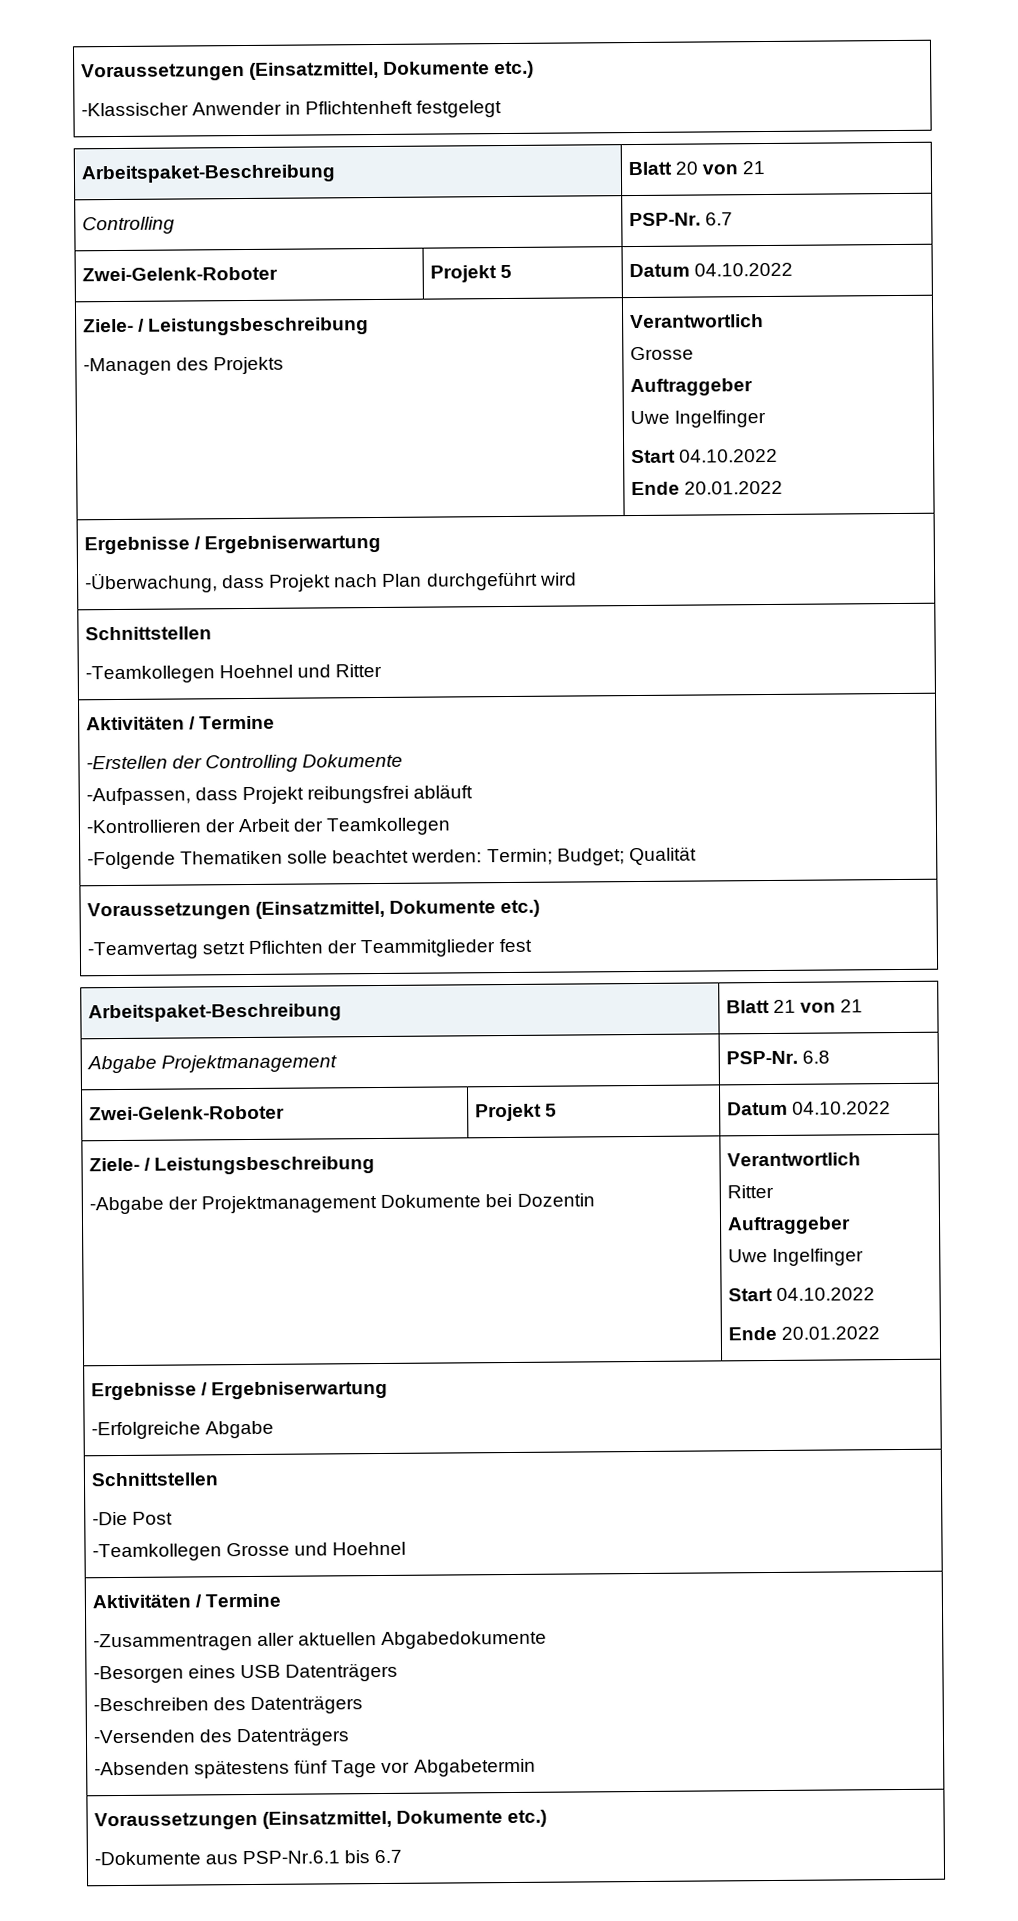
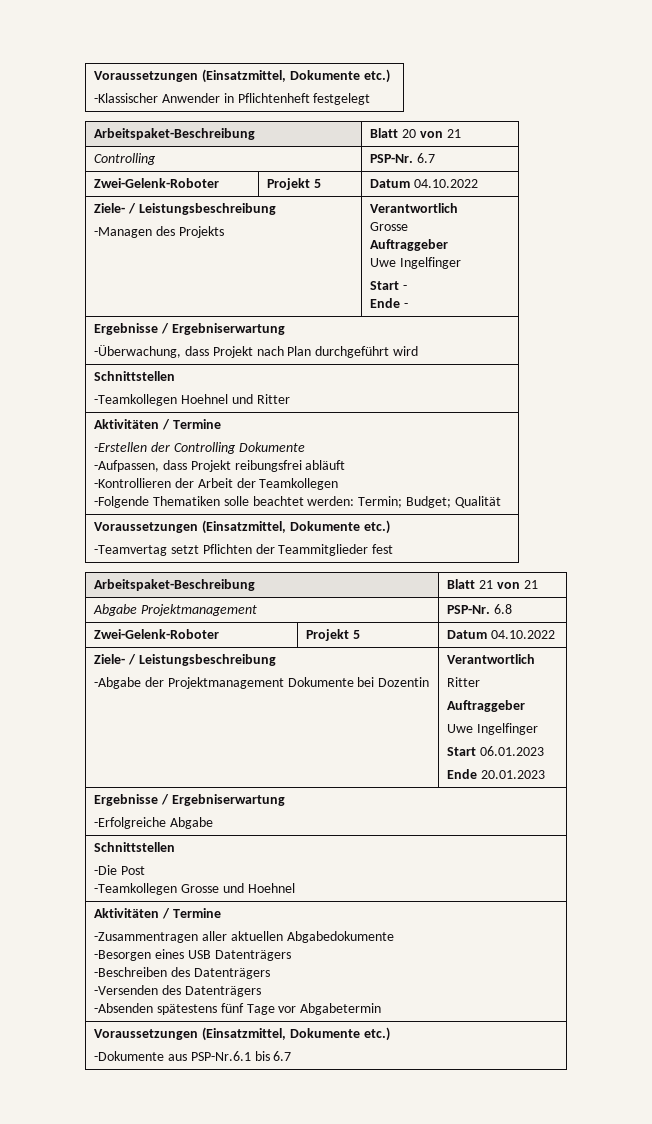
  Controlling | PSP-Nr. 6.7
  Zwei-Gelenk-Roboter | Projekt 5 | Datum 04.10.2022
  Ziele- / Leistungsbeschreibung
  -Managen des Projekts | Verantwortlich
  Grosse
  Auftraggeber
  Uwe Ingelfinger
- Start 04.10.2022
- Ende 20.01.2022
+ Start -
+ Ende -
  Abgabe Projektmanagement | PSP-Nr. 6.8
  Zwei-Gelenk-Roboter | Projekt 5 | Datum 04.10.2022
  Ziele- / Leistungsbeschreibung
  -Abgabe der Projektmanagement Dokumente bei Dozentin | Verantwortlich
  Ritter
  Auftraggeber
  Uwe Ingelfinger
- Start 04.10.2022
- Ende 20.01.2022
+ Start 06.01.2023
+ Ende 20.01.2023

